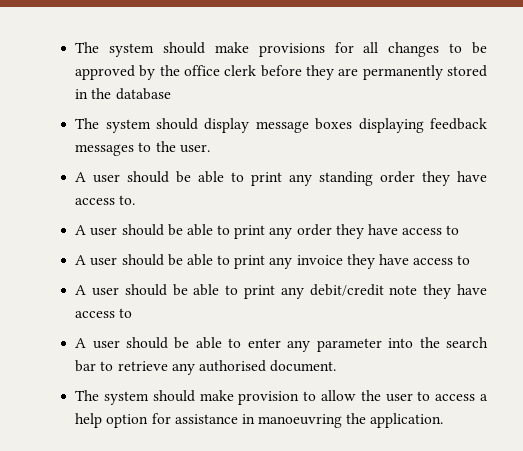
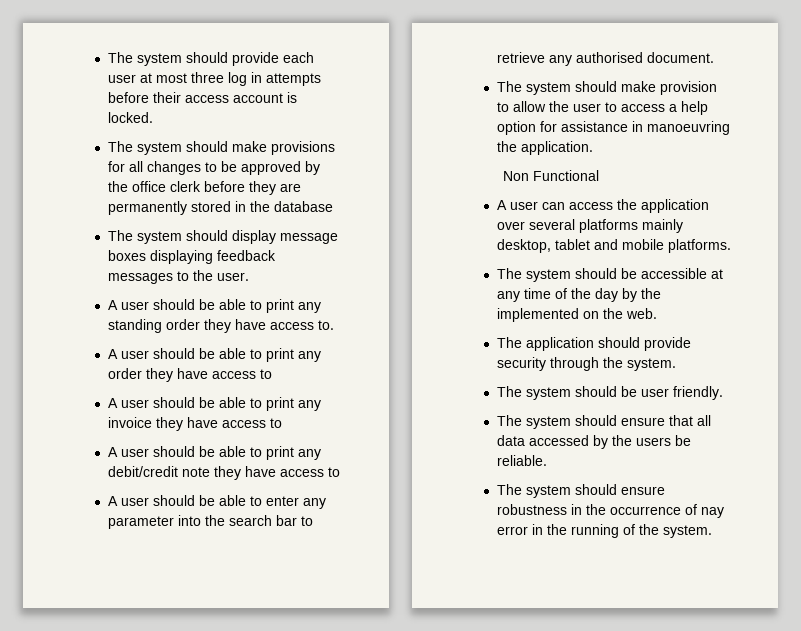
+ The system should provide each user at most three log in attempts before their access account is locked.
+ Non Functional
+ A user can access the application over several platforms mainly desktop, tablet and mobile platforms.
+ The system should be accessible at any time of the day by the implemented on the web.
+ The application should provide security through the system.
+ The system should be user friendly.
+ The system should ensure that all data accessed by the users be reliable.
+ The system should ensure robustness in the occurrence of nay error in the running of the system.

